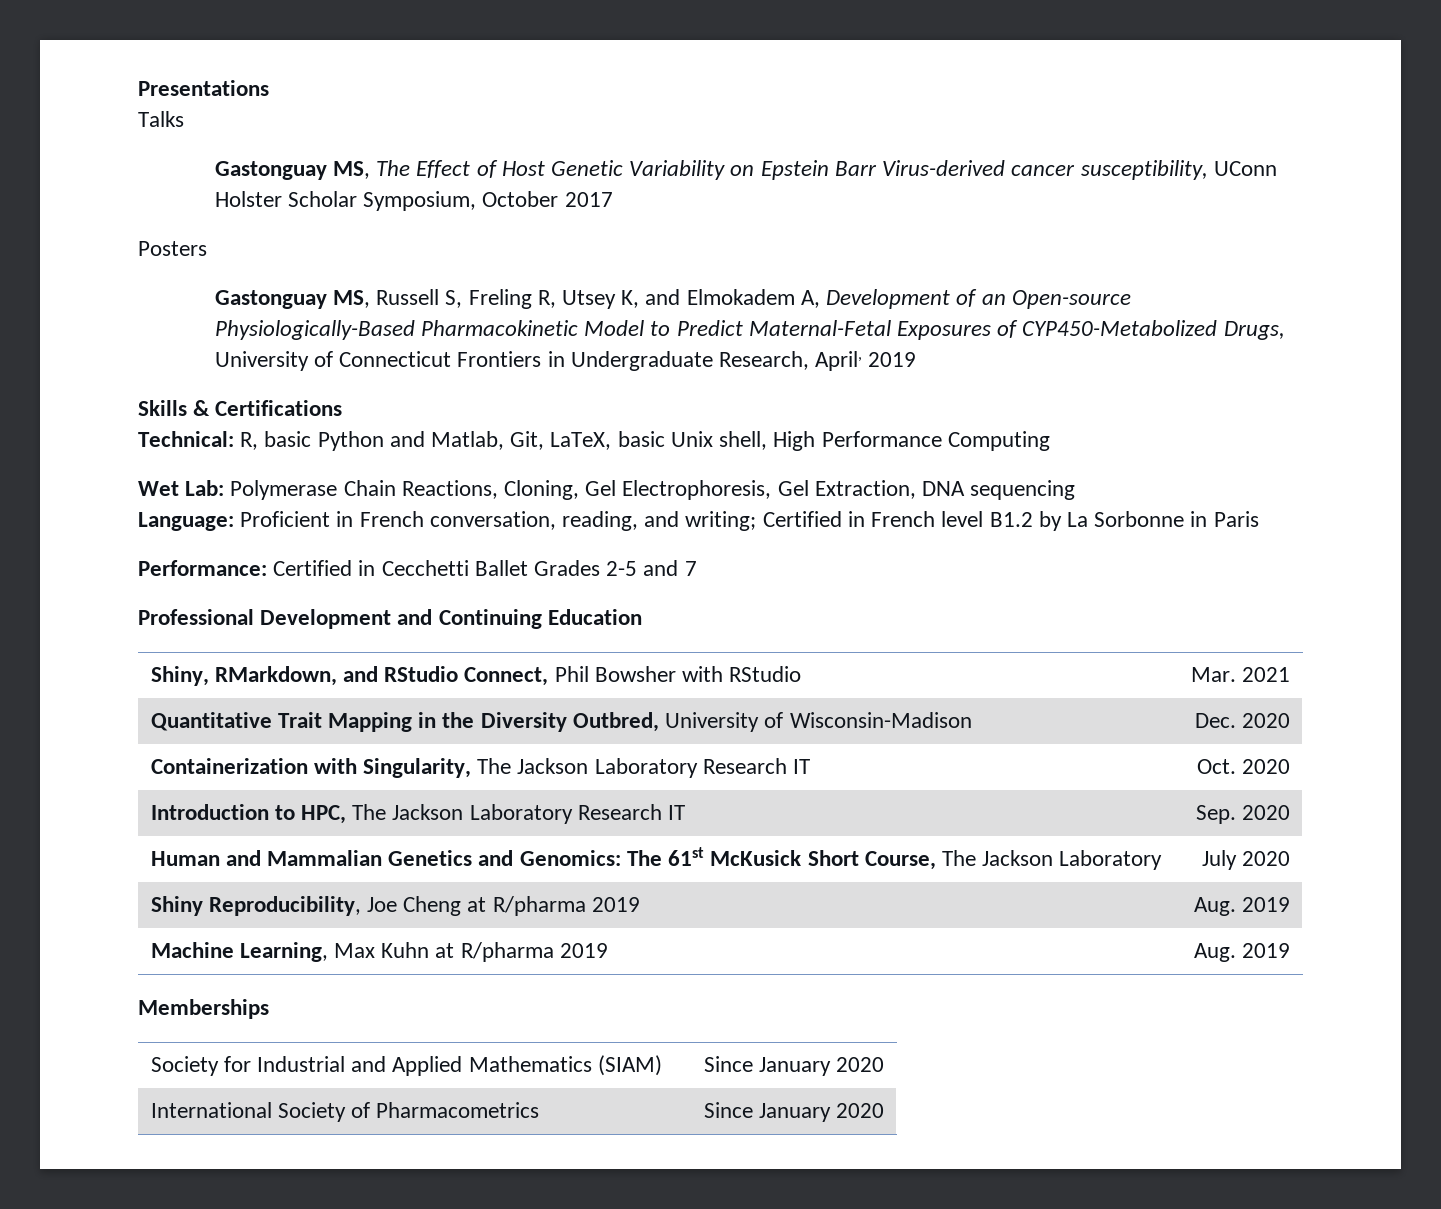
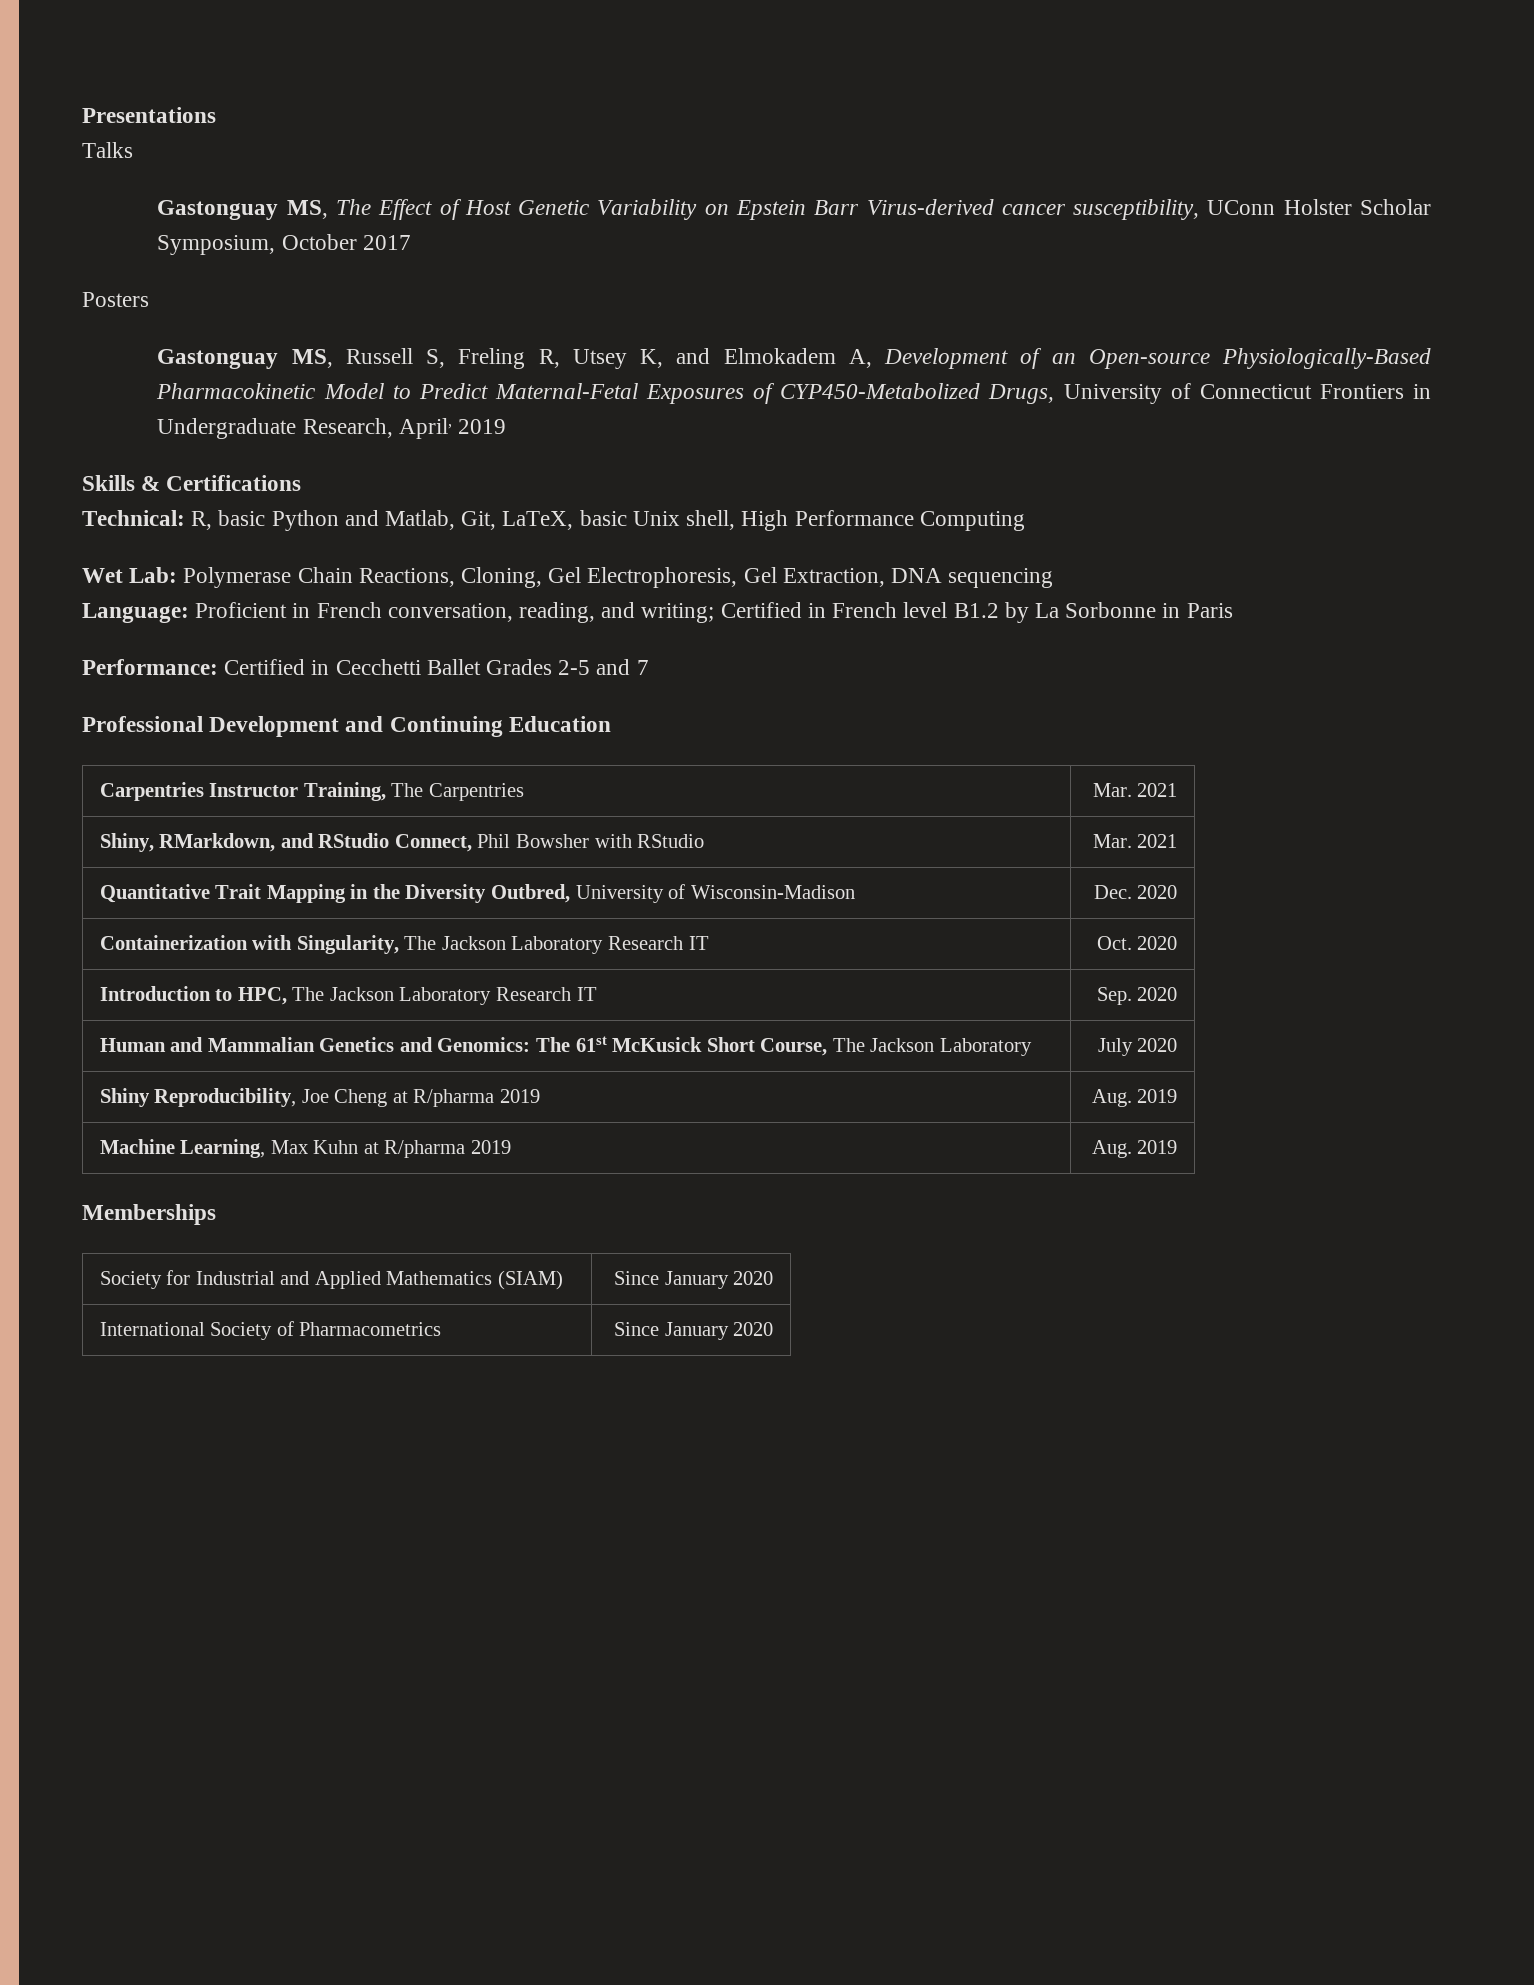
+ Carpentries Instructor Training, The Carpentries | Mar. 2021

